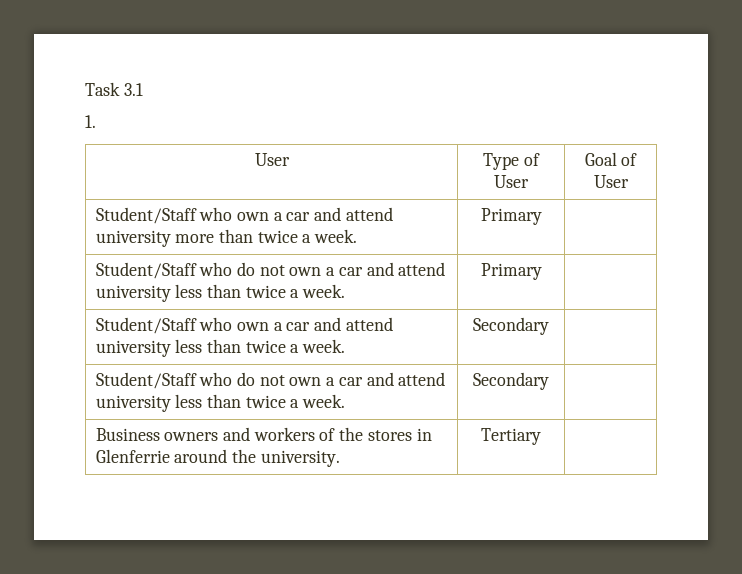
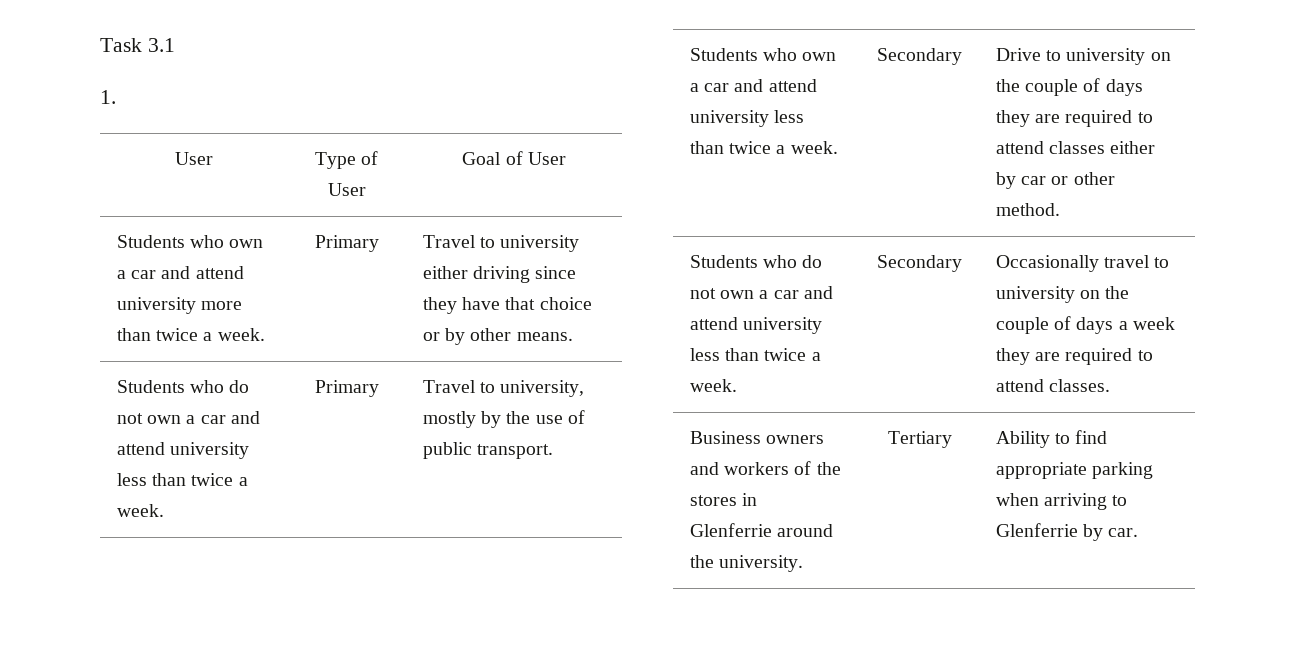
- Student/Staff who own a car and attend university more than twice a week. | Primary |
- Student/Staff who do not own a car and attend university less than twice a week. | Primary |
- Student/Staff who own a car and attend university less than twice a week. | Secondary |
- Student/Staff who do not own a car and attend university less than twice a week. | Secondary |
+ Students who own a car and attend university more than twice a week. | Primary | Travel to university either driving since they have that choice or by other means.
+ Students who do not own a car and attend university less than twice a week. | Primary | Travel to university, mostly by the use of public transport.
+ Students who own a car and attend university less than twice a week. | Secondary | Drive to university on the couple of days they are required to attend classes either by car or other method.
+ Students who do not own a car and attend university less than twice a week. | Secondary | Occasionally travel to university on the couple of days a week they are required to attend classes.
- Business owners and workers of the stores in Glenferrie around the university. | Tertiary |
+ Business owners and workers of the stores in Glenferrie around the university. | Tertiary | Ability to find appropriate parking when arriving to Glenferrie by car.

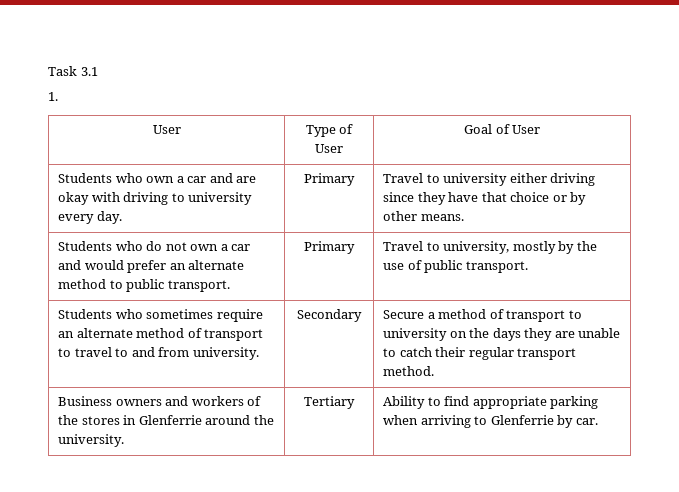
- Students who own a car and attend university more than twice a week. | Primary | Travel to university either driving since they have that choice or by other means.
+ Students who own a car and are okay with driving to university every day. | Primary | Travel to university either driving since they have that choice or by other means.
- Students who do not own a car and attend university less than twice a week. | Primary | Travel to university, mostly by the use of public transport.
+ Students who do not own a car and would prefer an alternate method to public transport. | Primary | Travel to university, mostly by the use of public transport.
- Students who own a car and attend university less than twice a week. | Secondary | Drive to university on the couple of days they are required to attend classes either by car or other method.
- Students who do not own a car and attend university less than twice a week. | Secondary | Occasionally travel to university on the couple of days a week they are required to attend classes.
+ Students who sometimes require an alternate method of transport to travel to and from university. | Secondary | Secure a method of transport to university on the days they are unable to catch their regular transport method.

